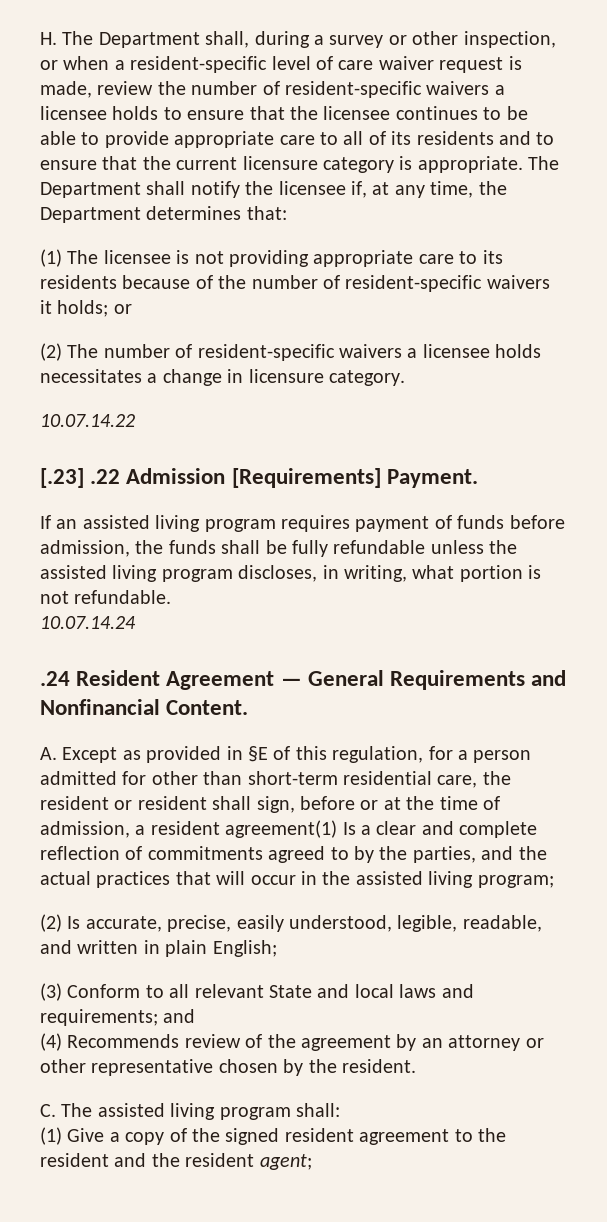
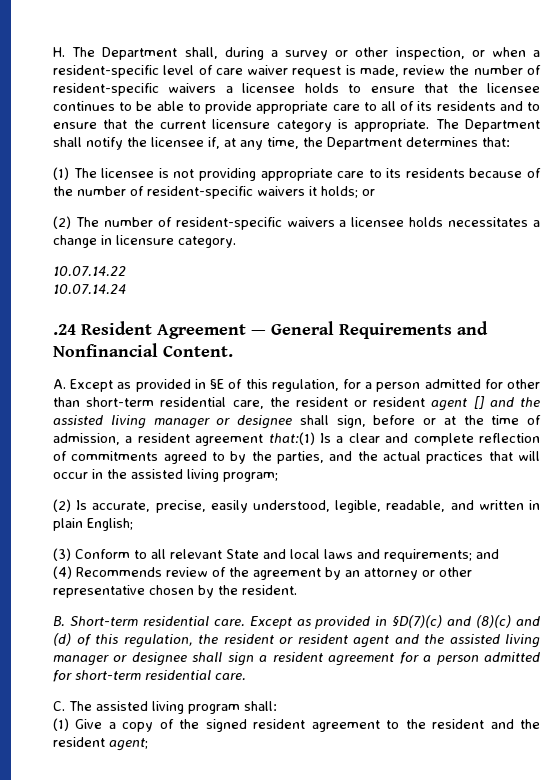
- [.23] .22 Admission [Requirements] Payment.
- If an assisted living program requires payment of funds before admission, the funds shall be fully refundable unless the assisted living program discloses, in writing, what portion is not refundable.
- A. Except as provided in §E of this regulation, for a person admitted for other than short-term residential care, the resident or resident shall sign, before or at the time of admission, a resident agreement(1) Is a clear and complete reflection of commitments agreed to by the parties, and the actual practices that will occur in the assisted living program;
+ A. Except as provided in §E of this regulation, for a person admitted for other than short-term residential care, the resident or resident agent [] and the assisted living manager or designee shall sign, before or at the time of admission, a resident agreement that:(1) Is a clear and complete reflection of commitments agreed to by the parties, and the actual practices that will occur in the assisted living program;
+ B. Short-term residential care. Except as provided in §D(7)(c) and (8)(c) and (d) of this regulation, the resident or resident agent and the assisted living manager or designee shall sign a resident agreement for a person admitted for short-term residential care.

